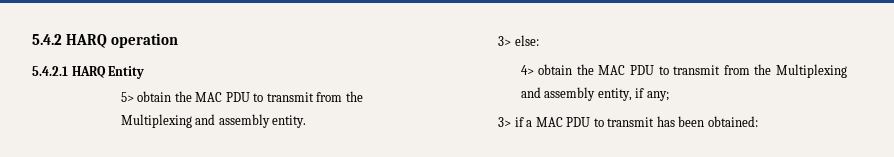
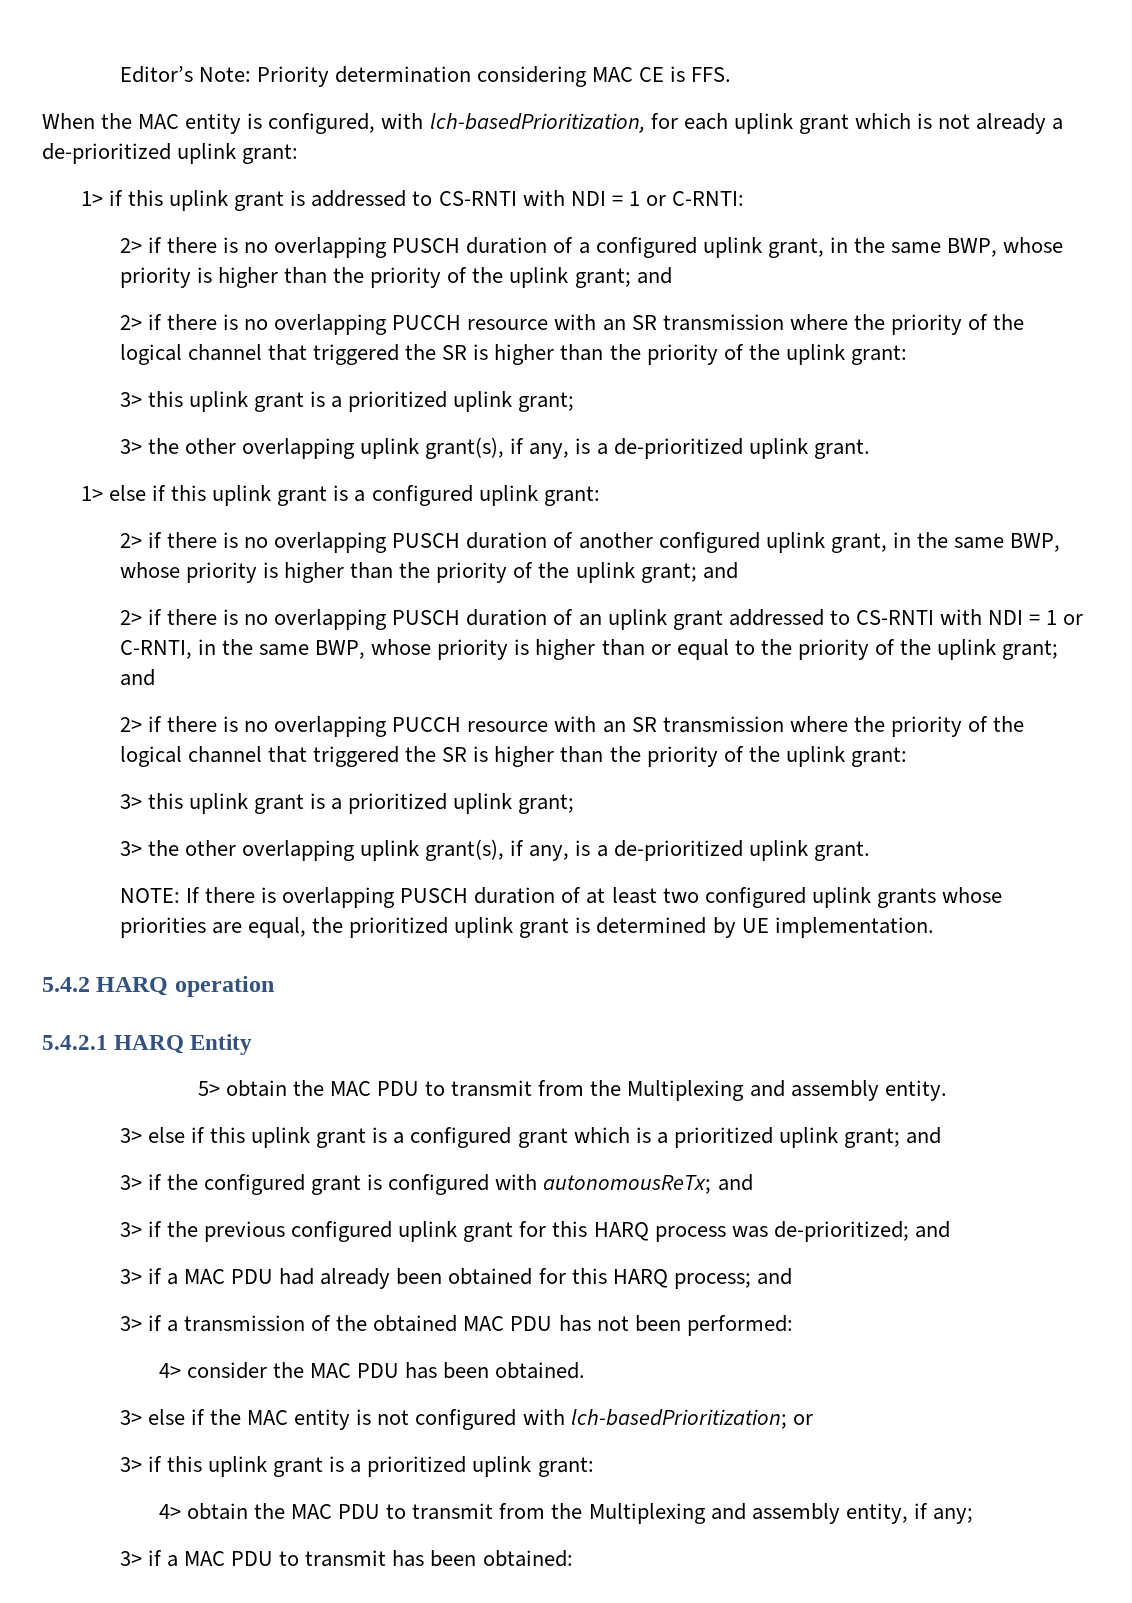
+ Editor’s Note: Priority determination considering MAC CE is FFS.
+ When the MAC entity is configured, with lch-basedPrioritization, for each uplink grant which is not already a de-prioritized uplink grant:
+ 1> if this uplink grant is addressed to CS-RNTI with NDI = 1 or C-RNTI:
+ 2> if there is no overlapping PUSCH duration of a configured uplink grant, in the same BWP, whose priority is higher than the priority of the uplink grant; and
+ 2> if there is no overlapping PUCCH resource with an SR transmission where the priority of the logical channel that triggered the SR is higher than the priority of the uplink grant:
+ 3> this uplink grant is a prioritized uplink grant;
+ 3> the other overlapping uplink grant(s), if any, is a de-prioritized uplink grant.
+ 1> else if this uplink grant is a configured uplink grant:
+ 2> if there is no overlapping PUSCH duration of another configured uplink grant, in the same BWP, whose priority is higher than the priority of the uplink grant; and
+ 2> if there is no overlapping PUSCH duration of an uplink grant addressed to CS-RNTI with NDI = 1 or C-RNTI, in the same BWP, whose priority is higher than or equal to the priority of the uplink grant; and
+ 2> if there is no overlapping PUCCH resource with an SR transmission where the priority of the logical channel that triggered the SR is higher than the priority of the uplink grant:
+ 3> this uplink grant is a prioritized uplink grant;
+ 3> the other overlapping uplink grant(s), if any, is a de-prioritized uplink grant.
+ NOTE: If there is overlapping PUSCH duration of at least two configured uplink grants whose priorities are equal, the prioritized uplink grant is determined by UE implementation.
- 3> else:
+ 3> else if this uplink grant is a configured grant which is a prioritized uplink grant; and
+ 3> if the configured grant is configured with autonomousReTx; and
+ 3> if the previous configured uplink grant for this HARQ process was de-prioritized; and
+ 3> if a MAC PDU had already been obtained for this HARQ process; and
+ 3> if a transmission of the obtained MAC PDU has not been performed:
+ 4> consider the MAC PDU has been obtained.
+ 3> else if the MAC entity is not configured with lch-basedPrioritization; or
+ 3> if this uplink grant is a prioritized uplink grant:

